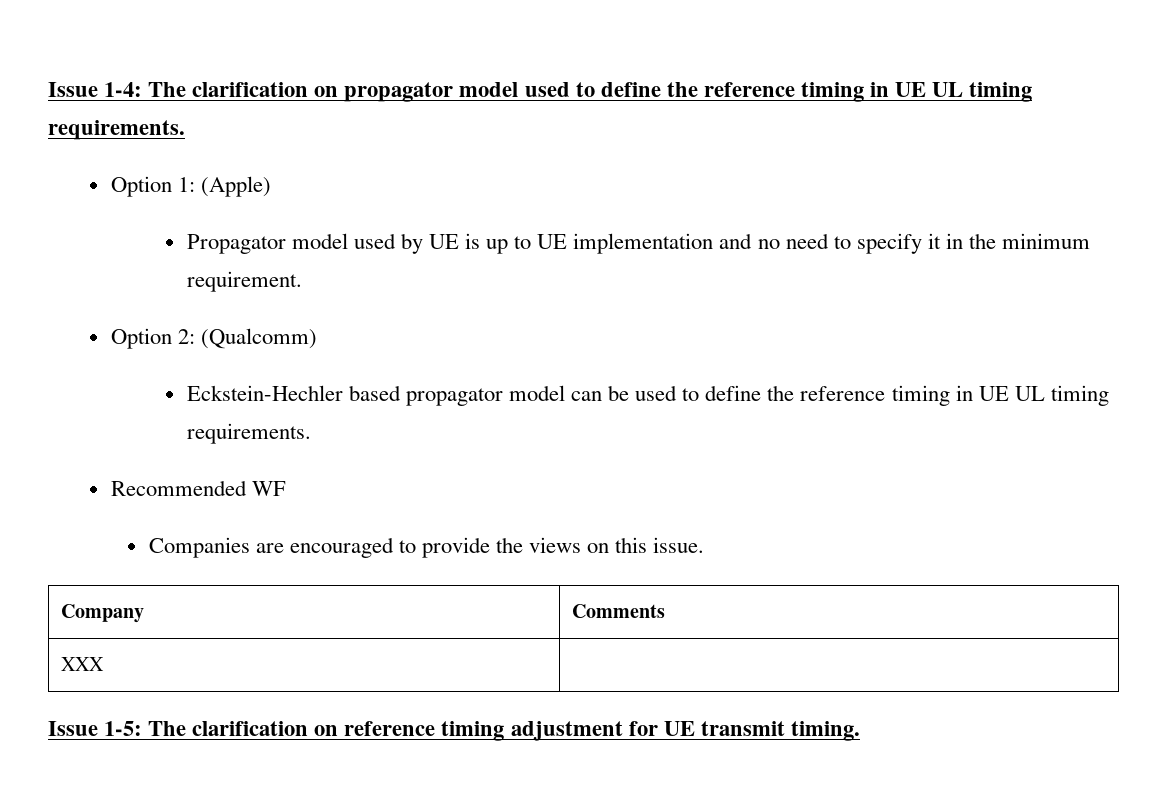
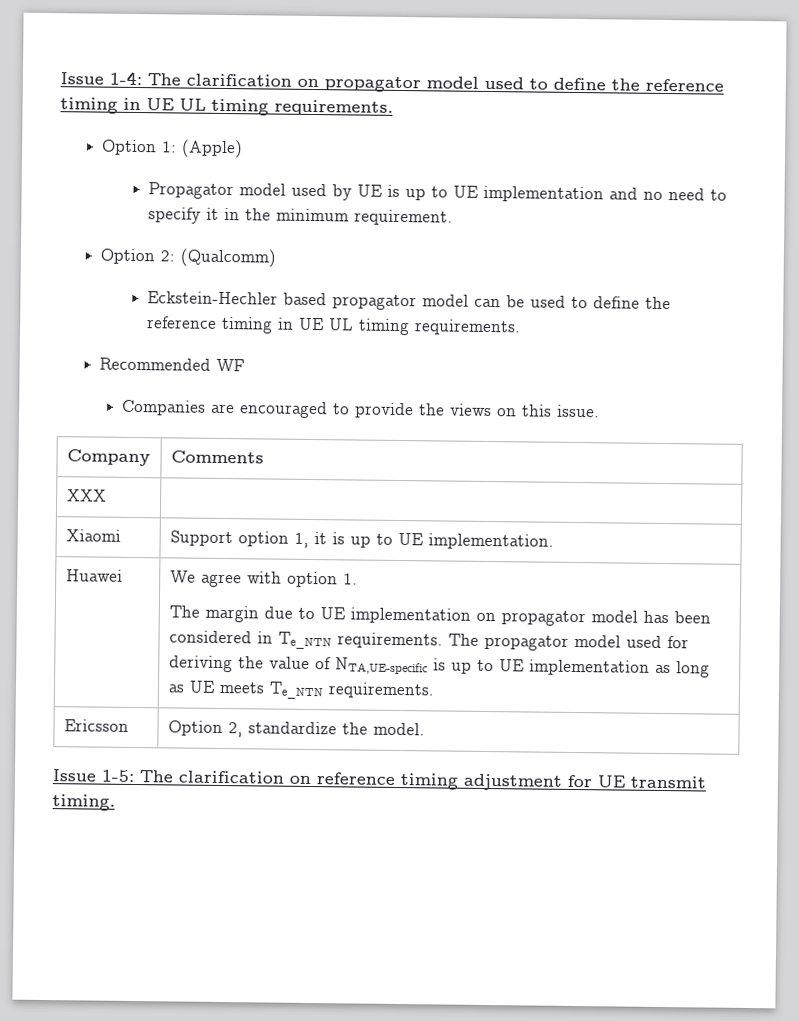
+ Xiaomi | Support option 1, it is up to UE implementation.
+ Huawei | We agree with option 1.
+ The margin due to UE implementation on propagator model has been considered in Te_NTN requirements. The propagator model used for deriving the value of NTA,UE-specific is up to UE implementation as long as UE meets Te_NTN requirements.
+ Ericsson | Option 2, standardize the model.

